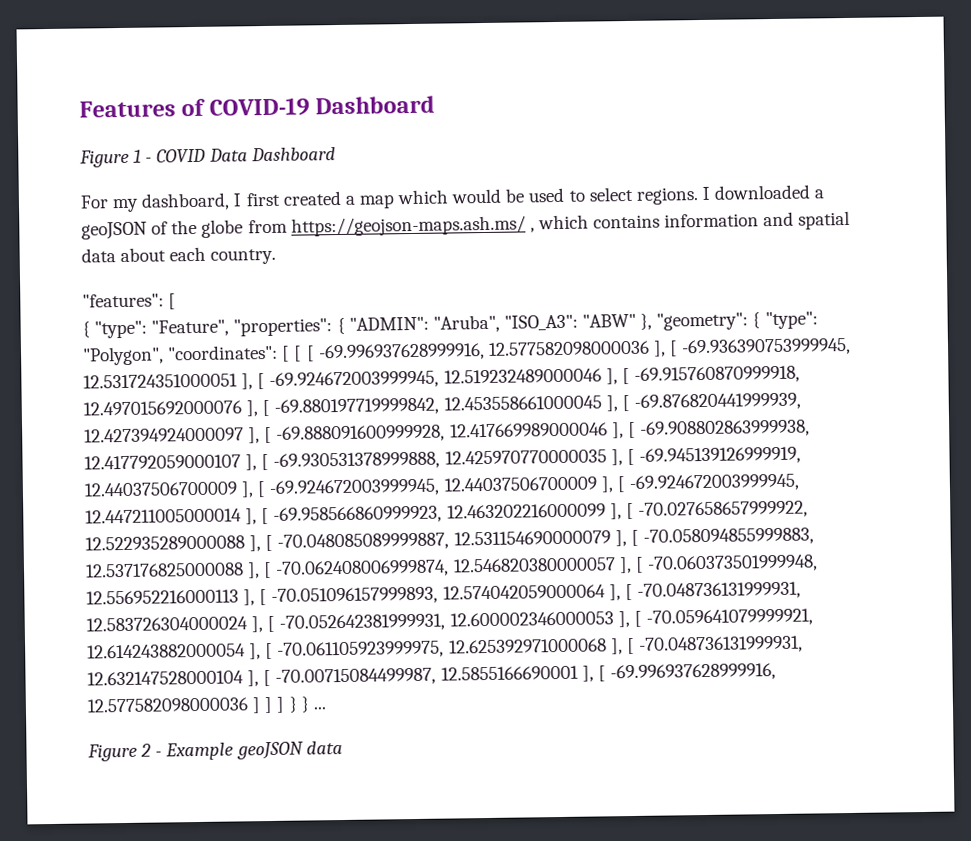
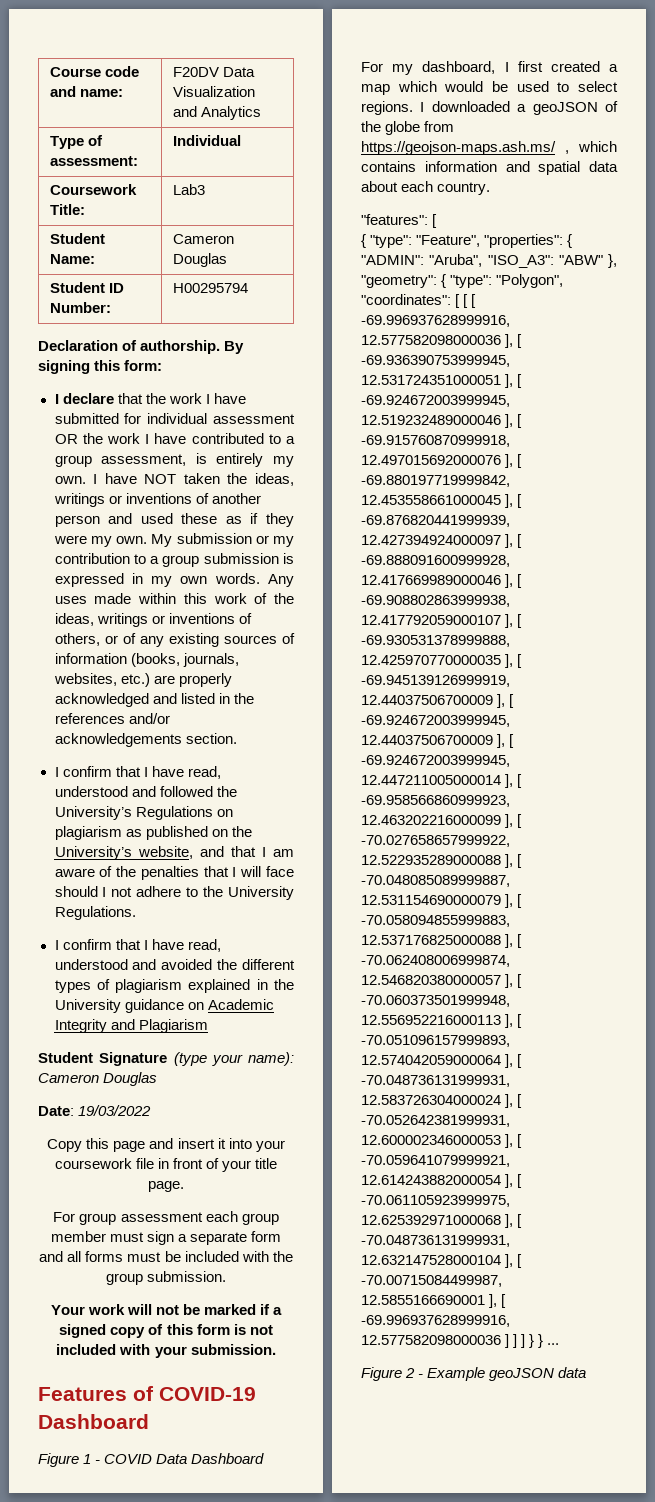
+ Course code and name: | F20DV Data Visualization and Analytics
+ Type of assessment: | Individual
+ Coursework Title: | Lab3
+ Student Name: | Cameron Douglas
+ Student ID Number: | H00295794
+ Declaration of authorship. By signing this form:
+ I declare that the work I have submitted for individual assessment OR the work I have contributed to a group assessment, is entirely my own. I have NOT taken the ideas, writings or inventions of another person and used these as if they were my own. My submission or my contribution to a group submission is expressed in my own words. Any uses made within this work of the ideas, writings or inventions of others, or of any existing sources of information (books, journals, websites, etc.) are properly acknowledged and listed in the references and/or acknowledgements section.
+ I confirm that I have read, understood and followed the University’s Regulations on plagiarism as published on the University’s website, and that I am aware of the penalties that I will face should I not adhere to the University Regulations.
+ I confirm that I have read, understood and avoided the different types of plagiarism explained in the University guidance on Academic Integrity and Plagiarism
+ Student Signature (type your name): Cameron Douglas
+ Date: 19/03/2022
+ Copy this page and insert it into your coursework file in front of your title page.
+ For group assessment each group member must sign a separate form and all forms must be included with the group submission.
+ Your work will not be marked if a signed copy of this form is not included with your submission.

